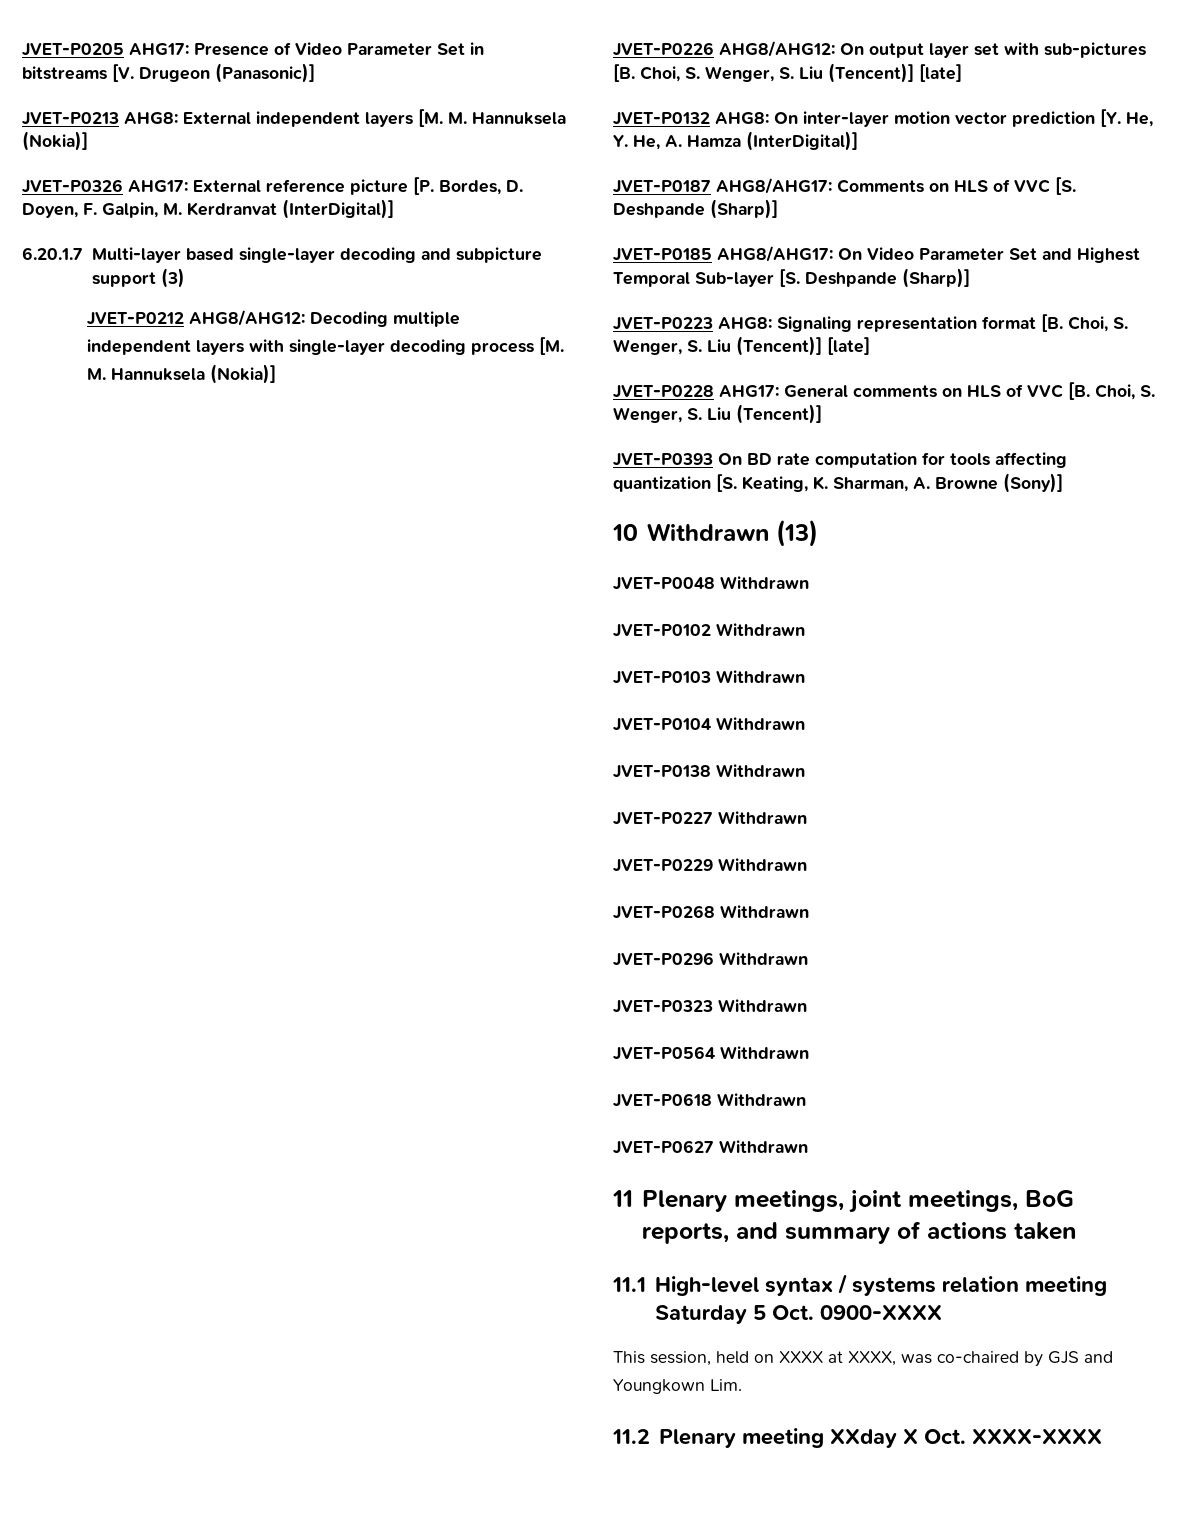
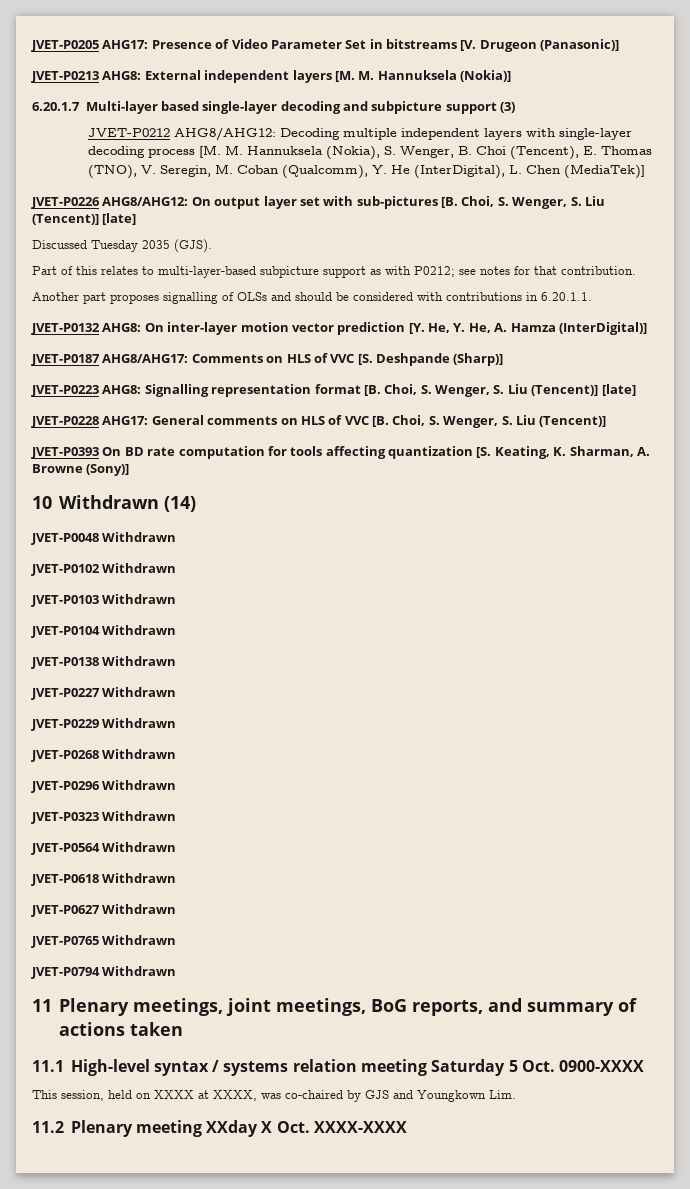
- JVET-P0326 AHG17: External reference picture [P. Bordes, D. Doyen, F. Galpin, M. Kerdranvat (InterDigital)]
- JVET-P0212 AHG8/AHG12: Decoding multiple independent layers with single-layer decoding process [M. M. Hannuksela (Nokia)]
+ JVET-P0212 AHG8/AHG12: Decoding multiple independent layers with single-layer decoding process [M. M. Hannuksela (Nokia), S. Wenger, B. Choi (Tencent), E. Thomas (TNO), V. Seregin, M. Coban (Qualcomm), Y. He (InterDigital), L. Chen (MediaTek)]
+ Discussed Tuesday 2035 (GJS).
+ Part of this relates to multi-layer-based subpicture support as with P0212; see notes for that contribution.
+ Another part proposes signalling of OLSs and should be considered with contributions in 6.20.1.1.
- JVET-P0185 AHG8/AHG17: On Video Parameter Set and Highest Temporal Sub-layer [S. Deshpande (Sharp)]
- JVET-P0223 AHG8: Signaling representation format [B. Choi, S. Wenger, S. Liu (Tencent)] [late]
+ JVET-P0223 AHG8: Signalling representation format [B. Choi, S. Wenger, S. Liu (Tencent)] [late]
- 10 Withdrawn (13)
+ 10 Withdrawn (14)
+ JVET-P0765 Withdrawn
+ JVET-P0794 Withdrawn

